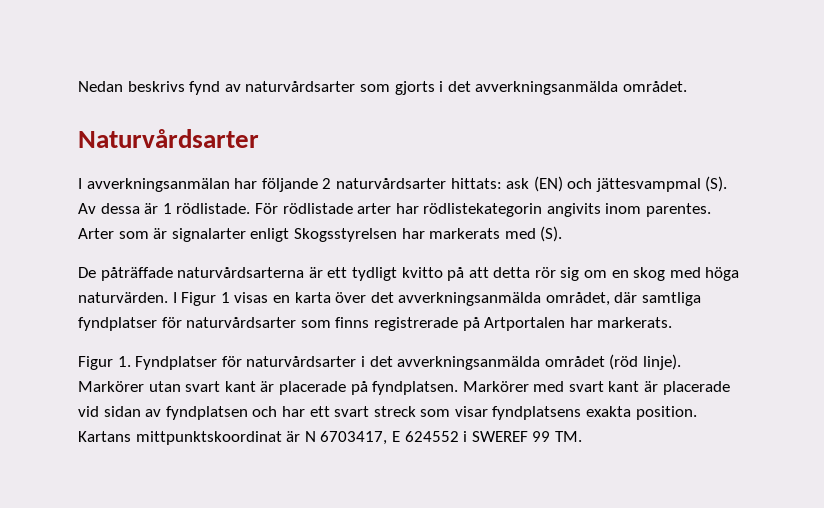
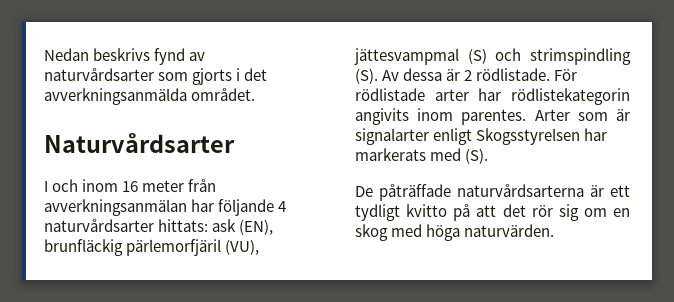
- I avverkningsanmälan har följande 2 naturvårdsarter hittats: ask (EN) och jättesvampmal (S). Av dessa är 1 rödlistade.
+ I och inom 16 meter från avverkningsanmälan har följande 4 naturvårdsarter hittats: ask (EN), brunfläckig pärlemorfjäril (VU), jättesvampmal (S) och strimspindling (S). Av dessa är 2 rödlistade.
- De påträffade naturvårdsarterna är ett tydligt kvitto på att detta rör sig om en skog med höga naturvärden. I Figur 1 visas en karta över det avverkningsanmälda området, där samtliga fyndplatser för naturvårdsarter som finns registrerade på Artportalen har markerats.
- Figur 1. Fyndplatser för naturvårdsarter i det avverkningsanmälda området (röd linje). Markörer utan svart kant är placerade på fyndplatsen. Markörer med svart kant är placerade vid sidan av fyndplatsen och har ett svart streck som visar fyndplatsens exakta position. Kartans mittpunktskoordinat är N 6703417, E 624552 i SWEREF 99 TM.
+ De påträffade naturvårdsarterna är ett tydligt kvitto på att det rör sig om en skog med höga naturvärden.

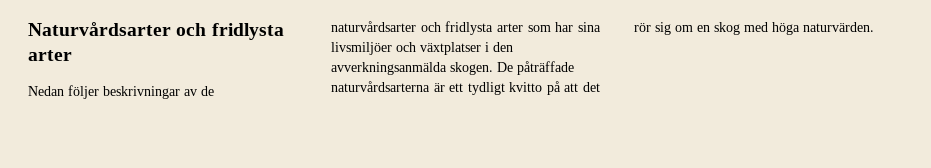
- Nedan beskrivs fynd av naturvårdsarter som gjorts i det avverkningsanmälda området.
- Naturvårdsarter
- I och inom 16 meter från avverkningsanmälan har följande 4 naturvårdsarter hittats: ask (EN), brunfläckig pärlemorfjäril (VU), jättesvampmal (S) och strimspindling (S). Av dessa är 2 rödlistade. För rödlistade arter har rödlistekategorin angivits inom parentes. Arter som är signalarter enligt Skogsstyrelsen har markerats med (S).
- De påträffade naturvårdsarterna är ett tydligt kvitto på att det rör sig om en skog med höga naturvärden.
+ Naturvårdsarter och fridlysta arter
+ Nedan följer beskrivningar av de naturvårdsarter och fridlysta arter som har sina livsmiljöer och växtplatser i den avverkningsanmälda skogen. De påträffade naturvårdsarterna är ett tydligt kvitto på att det rör sig om en skog med höga naturvärden.

